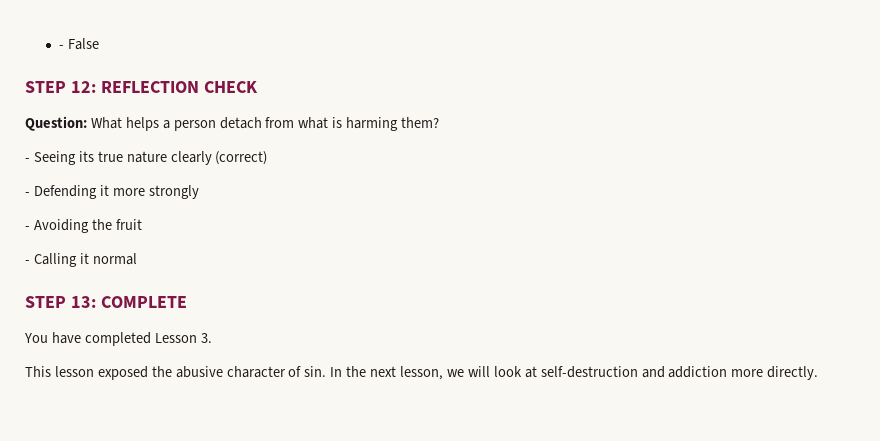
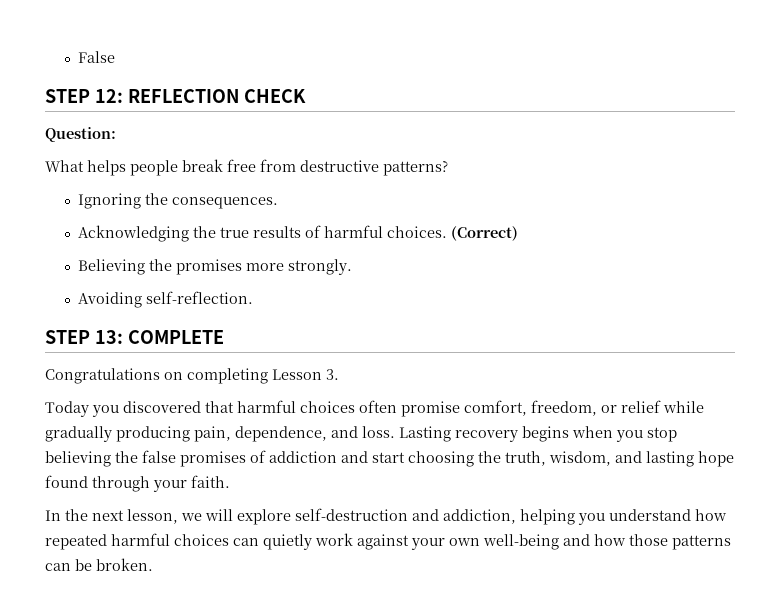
- - False
+ False
- Question: What helps a person detach from what is harming them?
- - Seeing its true nature clearly (correct)
- - Defending it more strongly
- - Avoiding the fruit
- - Calling it normal
+ Question:
+ What helps people break free from destructive patterns?
+ Ignoring the consequences.
+ Acknowledging the true results of harmful choices. (Correct)
+ Believing the promises more strongly.
+ Avoiding self-reflection.
- You have completed Lesson 3.
+ Congratulations on completing Lesson 3.
- This lesson exposed the abusive character of sin. In the next lesson, we will look at self-destruction and addiction more directly.
+ Today you discovered that harmful choices often promise comfort, freedom, or relief while gradually producing pain, dependence, and loss. Lasting recovery begins when you stop believing the false promises of addiction and start choosing the truth, wisdom, and lasting hope found through your faith.
+ In the next lesson, we will explore self-destruction and addiction, helping you understand how repeated harmful choices can quietly work against your own well-being and how those patterns can be broken.

